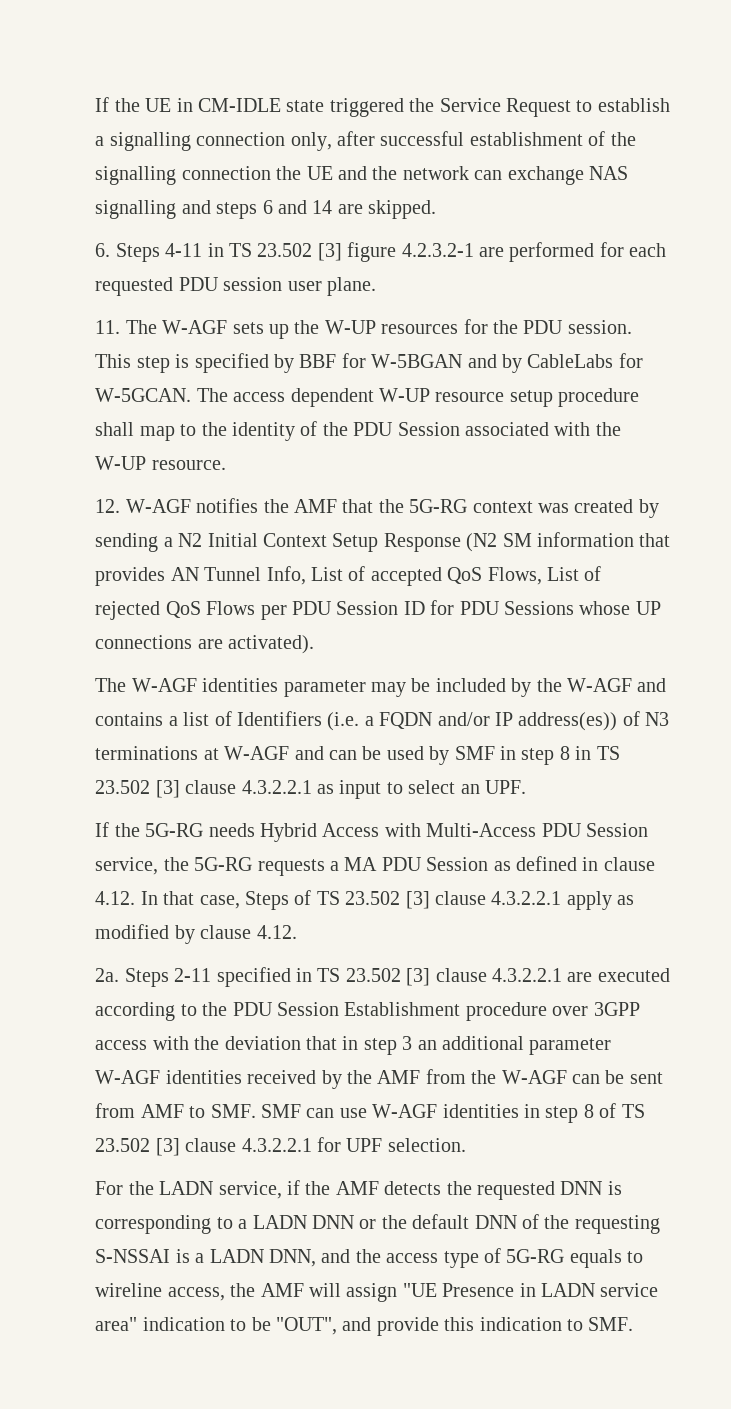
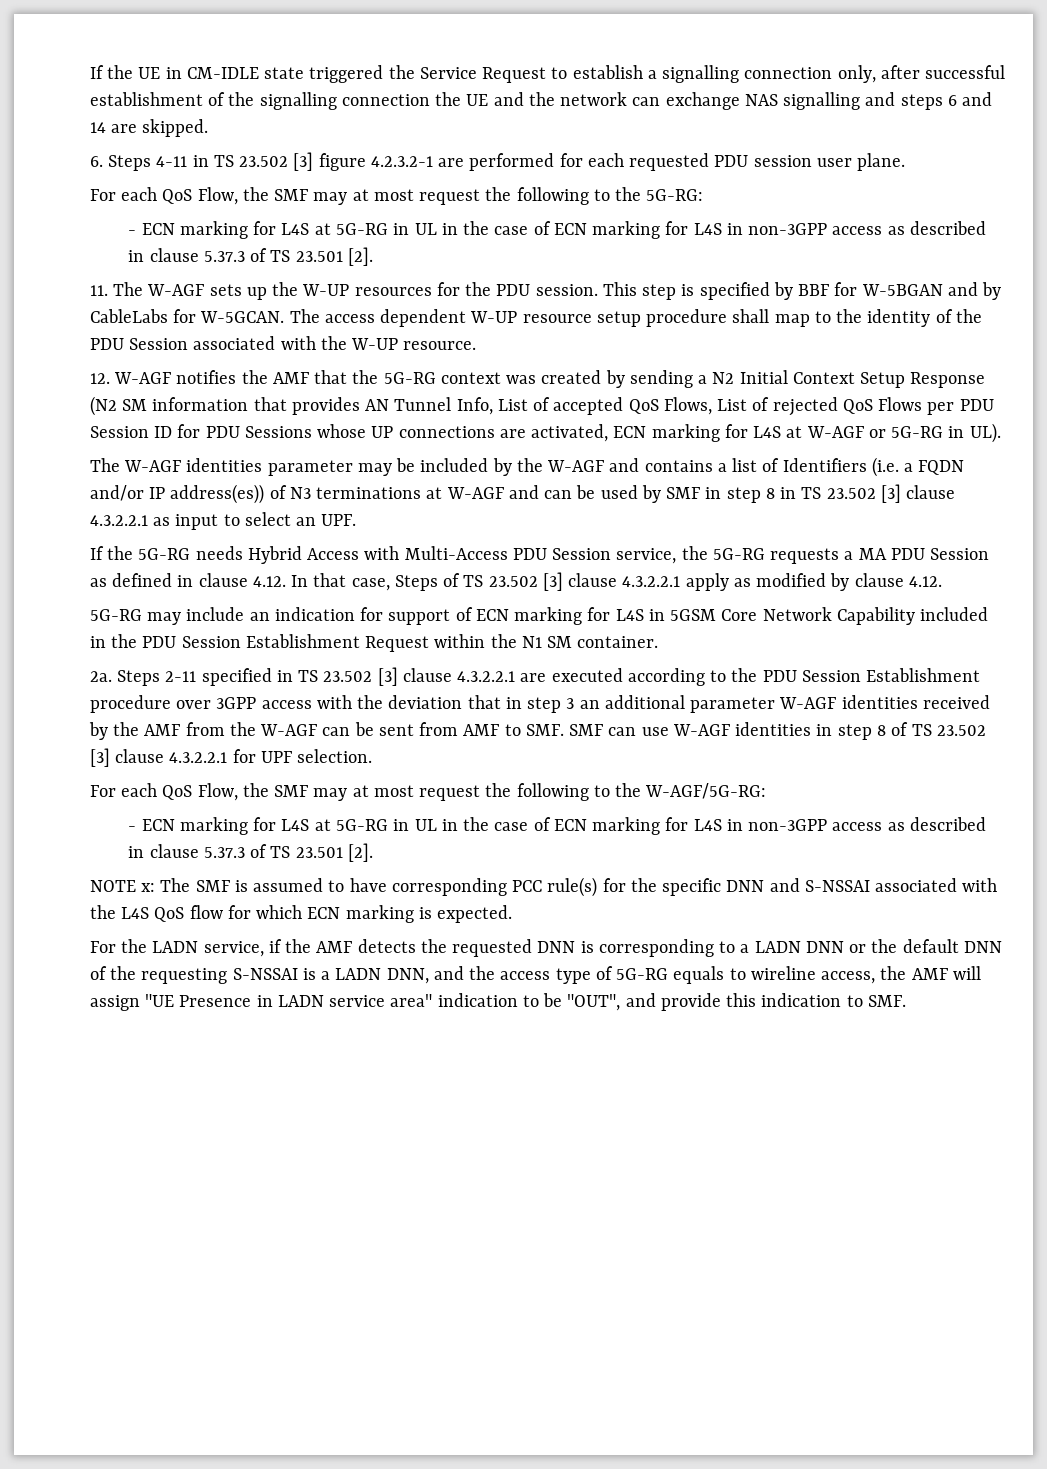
+ For each QoS Flow, the SMF may at most request the following to the 5G-RG:
+ - ECN marking for L4S at 5G-RG in UL in the case of ECN marking for L4S in non-3GPP access as described in clause 5.37.3 of TS 23.501 [2].
- 12. W-AGF notifies the AMF that the 5G-RG context was created by sending a N2 Initial Context Setup Response (N2 SM information that provides AN Tunnel Info, List of accepted QoS Flows, List of rejected QoS Flows per PDU Session ID for PDU Sessions whose UP connections are activated).
+ 12. W-AGF notifies the AMF that the 5G-RG context was created by sending a N2 Initial Context Setup Response (N2 SM information that provides AN Tunnel Info, List of accepted QoS Flows, List of rejected QoS Flows per PDU Session ID for PDU Sessions whose UP connections are activated, ECN marking for L4S at W-AGF or 5G-RG in UL).
+ 5G-RG may include an indication for support of ECN marking for L4S in 5GSM Core Network Capability included in the PDU Session Establishment Request within the N1 SM container.
+ For each QoS Flow, the SMF may at most request the following to the W-AGF/5G-RG:
+ - ECN marking for L4S at 5G-RG in UL in the case of ECN marking for L4S in non-3GPP access as described in clause 5.37.3 of TS 23.501 [2].
+ NOTE x: The SMF is assumed to have corresponding PCC rule(s) for the specific DNN and S-NSSAI associated with the L4S QoS flow for which ECN marking is expected.

